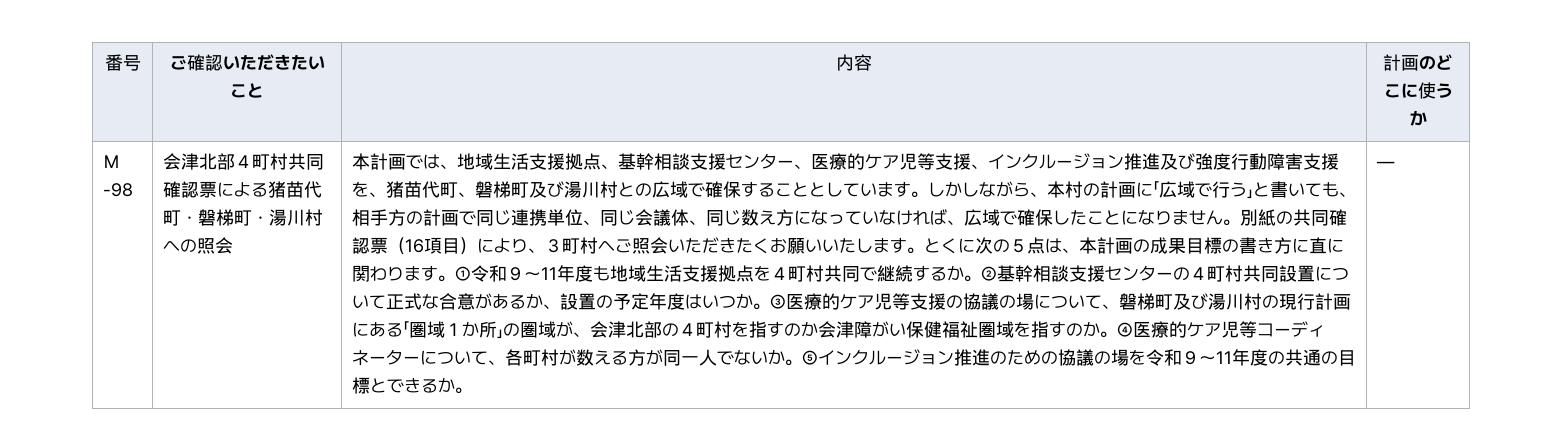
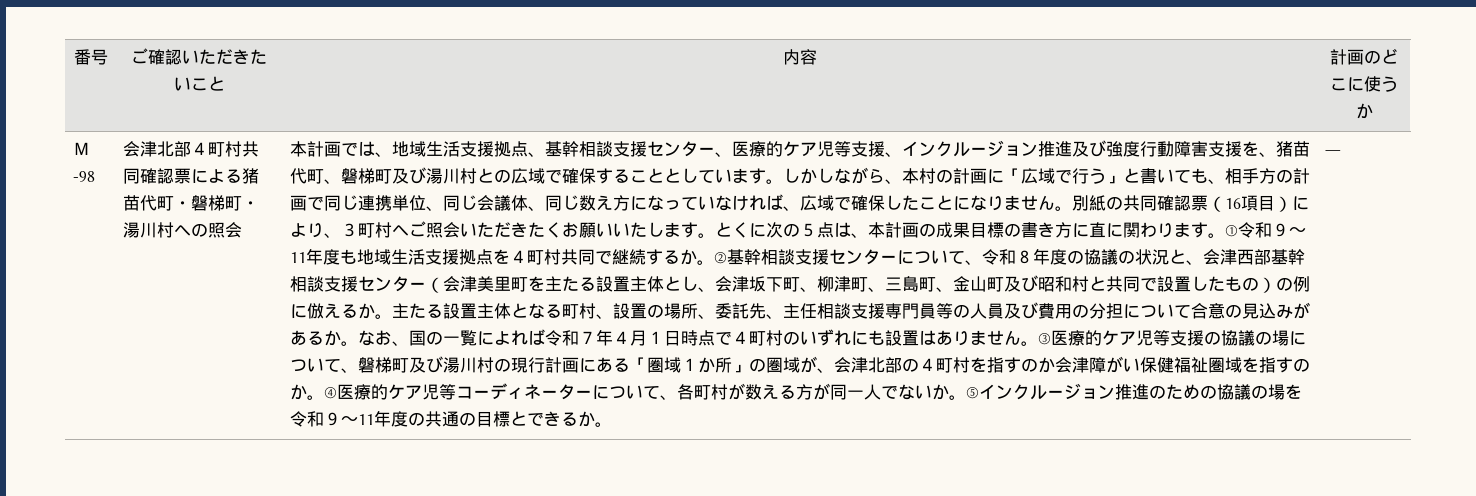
- ②基幹相談支援センターの４町村共同設置について正式な合意があるか、設置の予定年度はいつか。
+ ②基幹相談支援センターについて、令和８年度の協議の状況と、会津西部基幹相談支援センター（会津美里町を主たる設置主体とし、会津坂下町、柳津町、三島町、金山町及び昭和村と共同で設置したもの）の例に倣えるか。主たる設置主体となる町村、設置の場所、委託先、主任相談支援専門員等の人員及び費用の分担について合意の見込みがあるか。なお、国の一覧によれば令和７年４月１日時点で４町村のいずれにも設置はありません。

